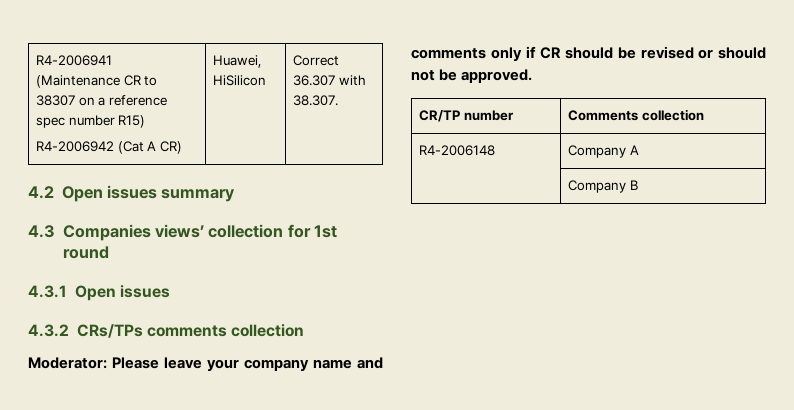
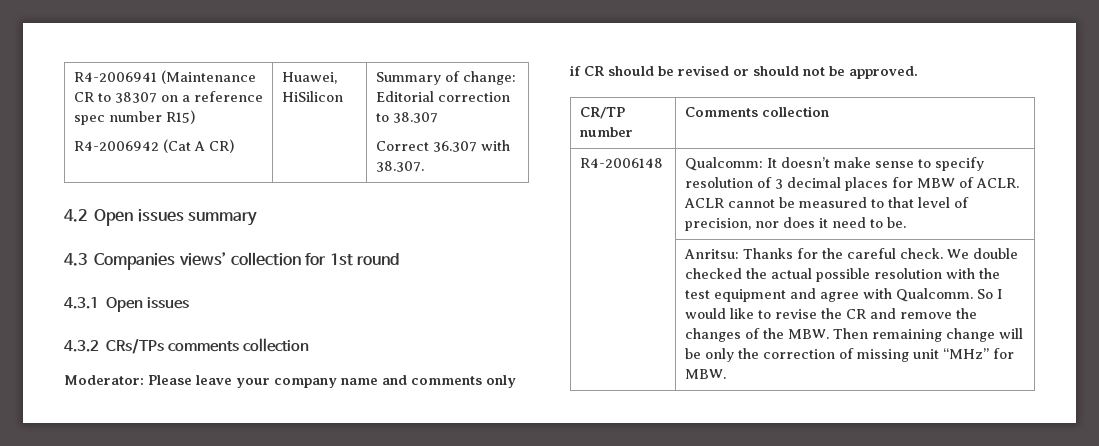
  R4-2006941 (Maintenance CR to 38307 on a reference spec number R15)
- R4-2006942 (Cat A CR) | Huawei, HiSilicon | Correct 36.307 with 38.307.
+ R4-2006942 (Cat A CR) | Huawei, HiSilicon | Summary of change: Editorial correction to 38.307
+ Correct 36.307 with 38.307.
- R4-2006148 | Company A
- | Company B
+ R4-2006148 | Qualcomm: It doesn’t make sense to specify resolution of 3 decimal places for MBW of ACLR. ACLR cannot be measured to that level of precision, nor does it need to be.
+ | Anritsu: Thanks for the careful check. We double checked the actual possible resolution with the test equipment and agree with Qualcomm. So I would like to revise the CR and remove the changes of the MBW. Then remaining change will be only the correction of missing unit “MHz” for MBW.

